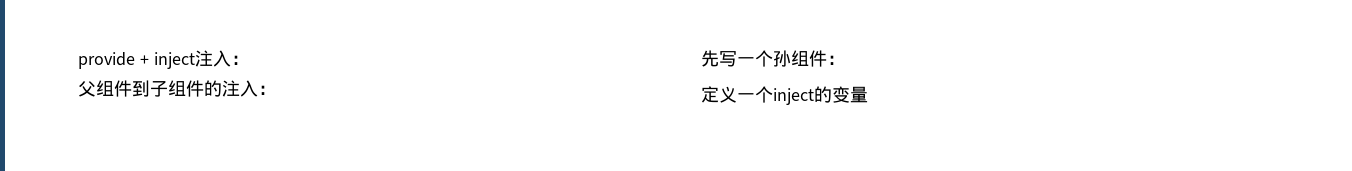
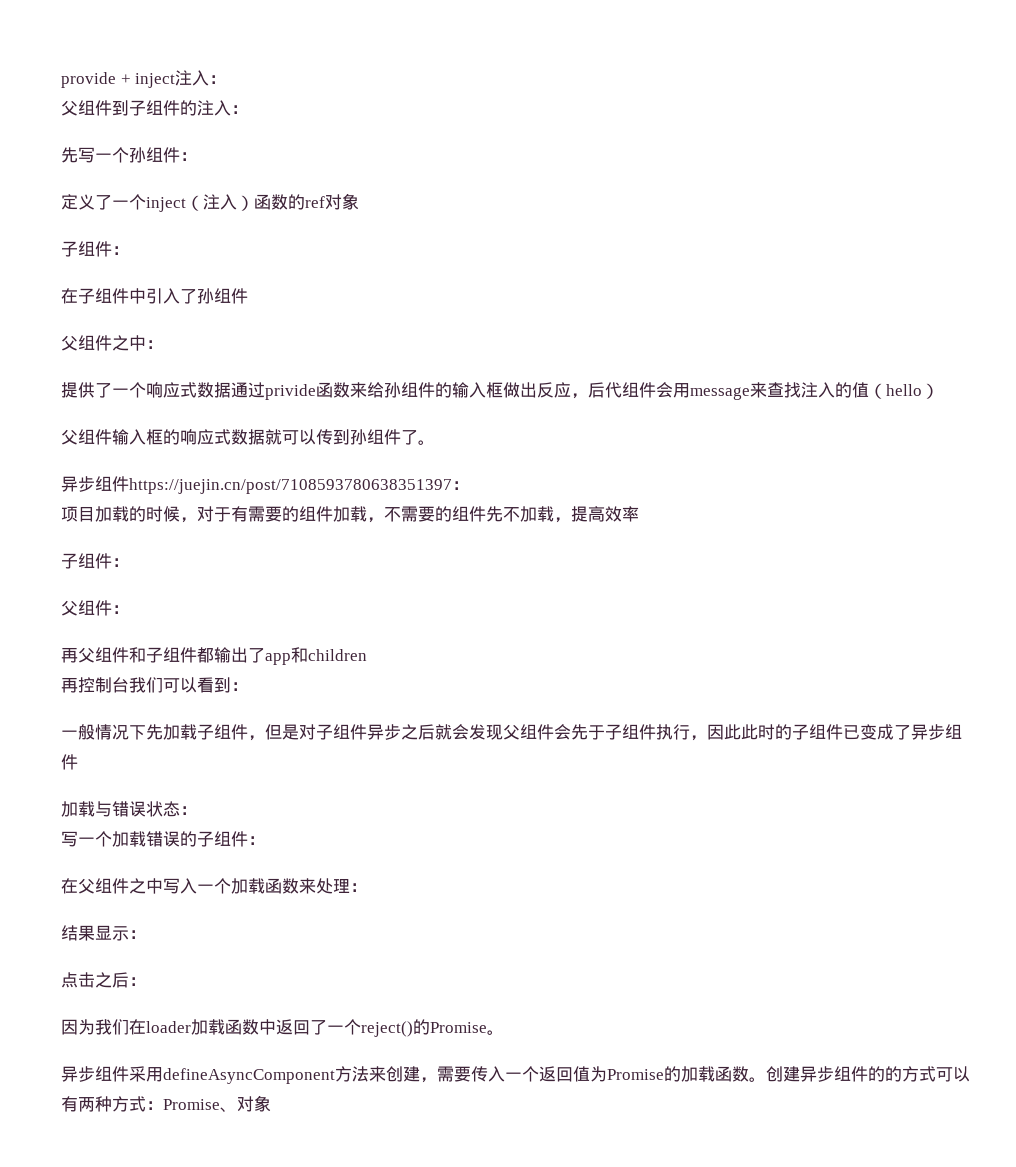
- 定义一个inject的变量
+ 定义了一个inject（注入）函数的ref对象
+ 子组件：
+ 在子组件中引入了孙组件
+ 父组件之中：
+ 提供了一个响应式数据通过privide函数来给孙组件的输入框做出反应，后代组件会用message来查找注入的值（hello）
+ 父组件输入框的响应式数据就可以传到孙组件了。
+ 异步组件https://juejin.cn/post/7108593780638351397：
+ 项目加载的时候，对于有需要的组件加载，不需要的组件先不加载，提高效率
+ 子组件：
+ 父组件：
+ 再父组件和子组件都输出了app和children
+ 再控制台我们可以看到：
+ 一般情况下先加载子组件，但是对子组件异步之后就会发现父组件会先于子组件执行，因此此时的子组件已变成了异步组件
+ 加载与错误状态：
+ 写一个加载错误的子组件：
+ 在父组件之中写入一个加载函数来处理：
+ 结果显示：
+ 点击之后：
+ 因为我们在loader加载函数中返回了一个reject()的Promise。
+ 异步组件采用defineAsyncComponent方法来创建，需要传入一个返回值为Promise的加载函数。创建异步组件的的方式可以有两种方式：Promise、对象

